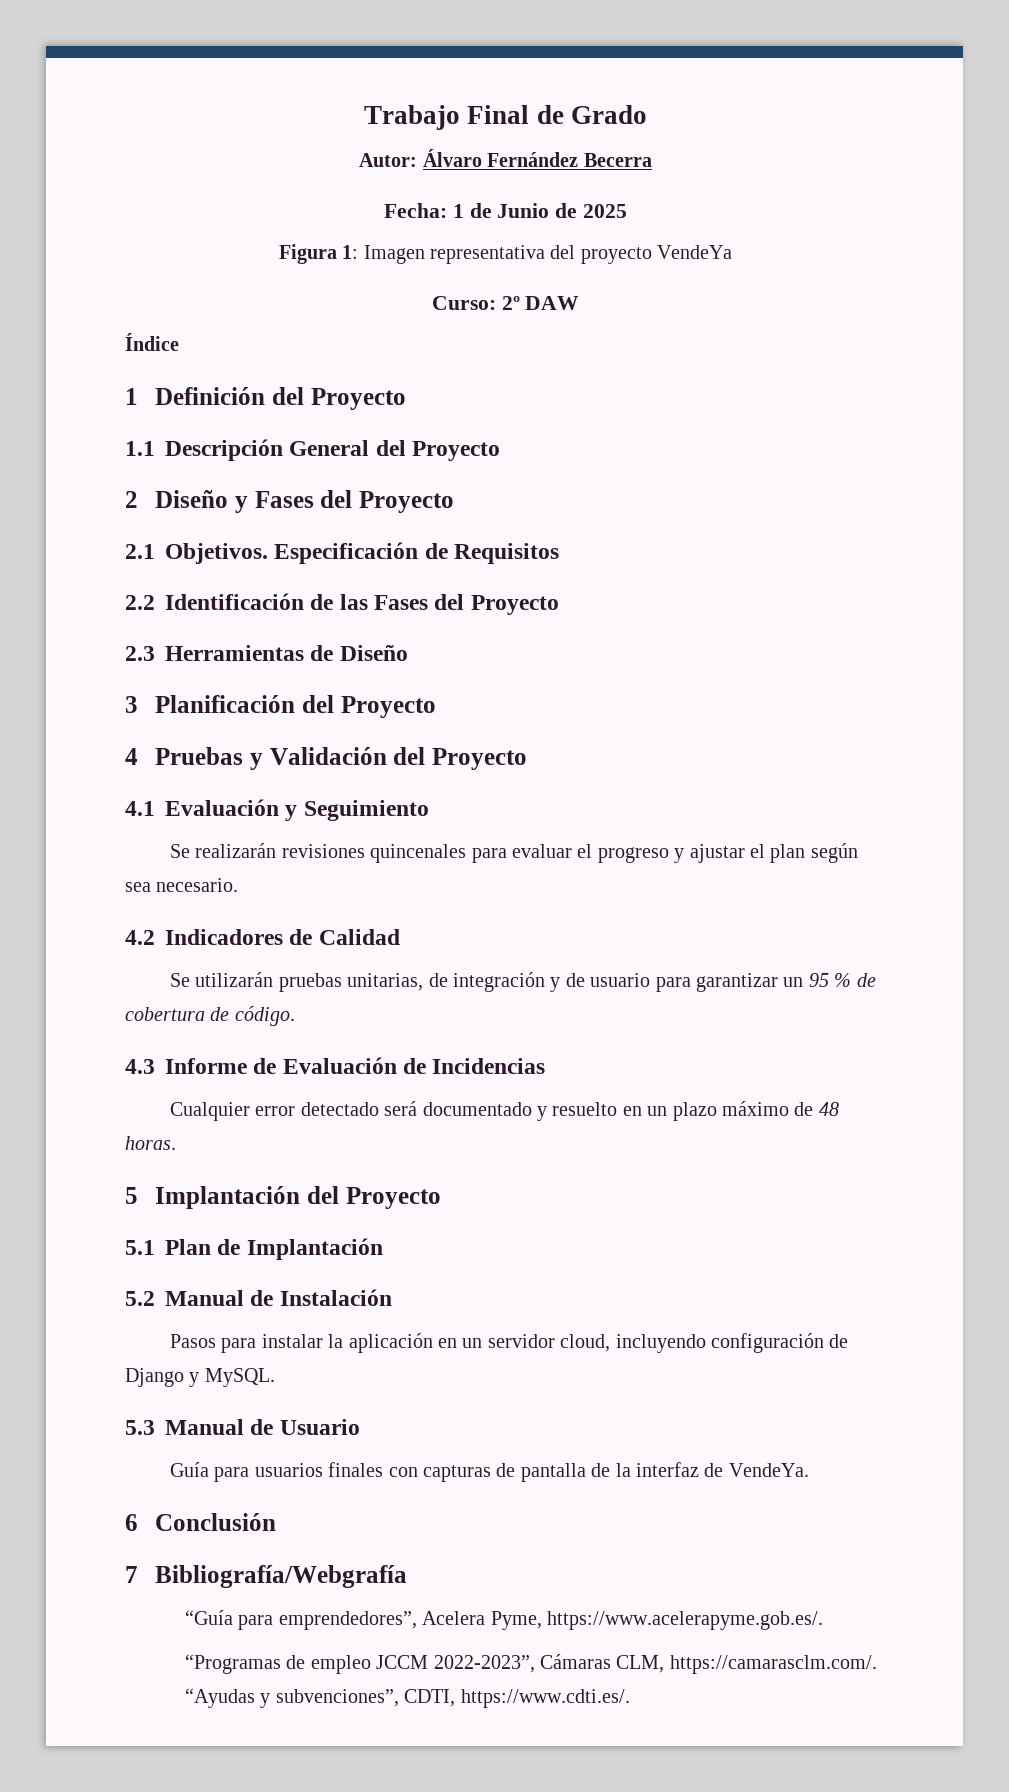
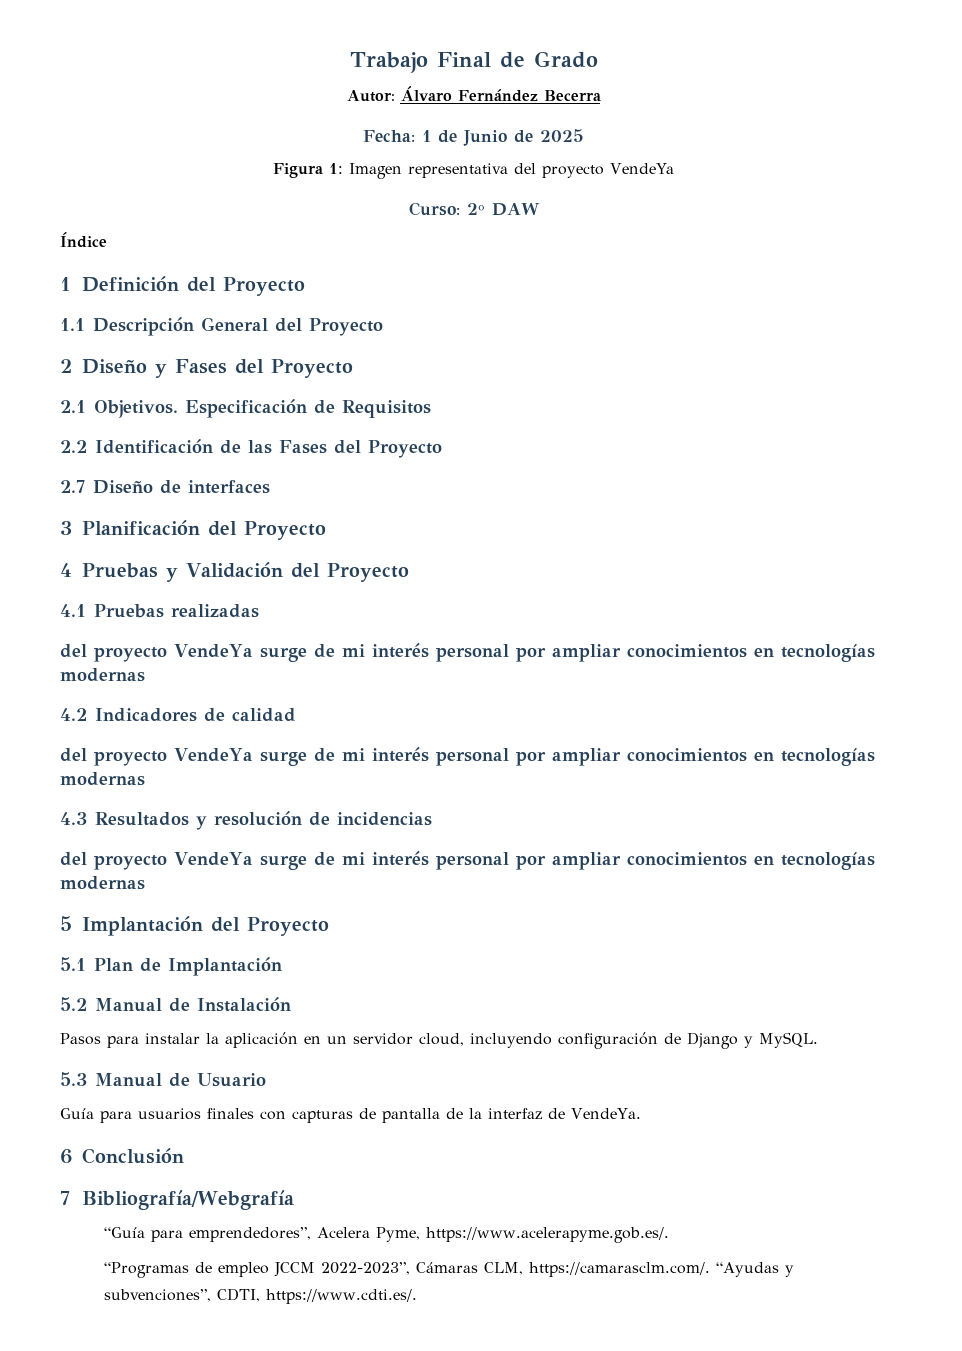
- 2.3 Herramientas de Diseño
+ 2.7 Diseño de interfaces
- 4.1 Evaluación y Seguimiento
- Se realizarán revisiones quincenales para evaluar el progreso y ajustar el plan según sea necesario.
- 4.2 Indicadores de Calidad
- Se utilizarán pruebas unitarias, de integración y de usuario para garantizar un 95 % de cobertura de código.
- 4.3 Informe de Evaluación de Incidencias
- Cualquier error detectado será documentado y resuelto en un plazo máximo de 48 horas.
+ 4.1 Pruebas realizadas
+ del proyecto VendeYa surge de mi interés personal por ampliar conocimientos en tecnologías modernas
+ 4.2 Indicadores de calidad
+ del proyecto VendeYa surge de mi interés personal por ampliar conocimientos en tecnologías modernas
+ 4.3 Resultados y resolución de incidencias
+ del proyecto VendeYa surge de mi interés personal por ampliar conocimientos en tecnologías modernas

